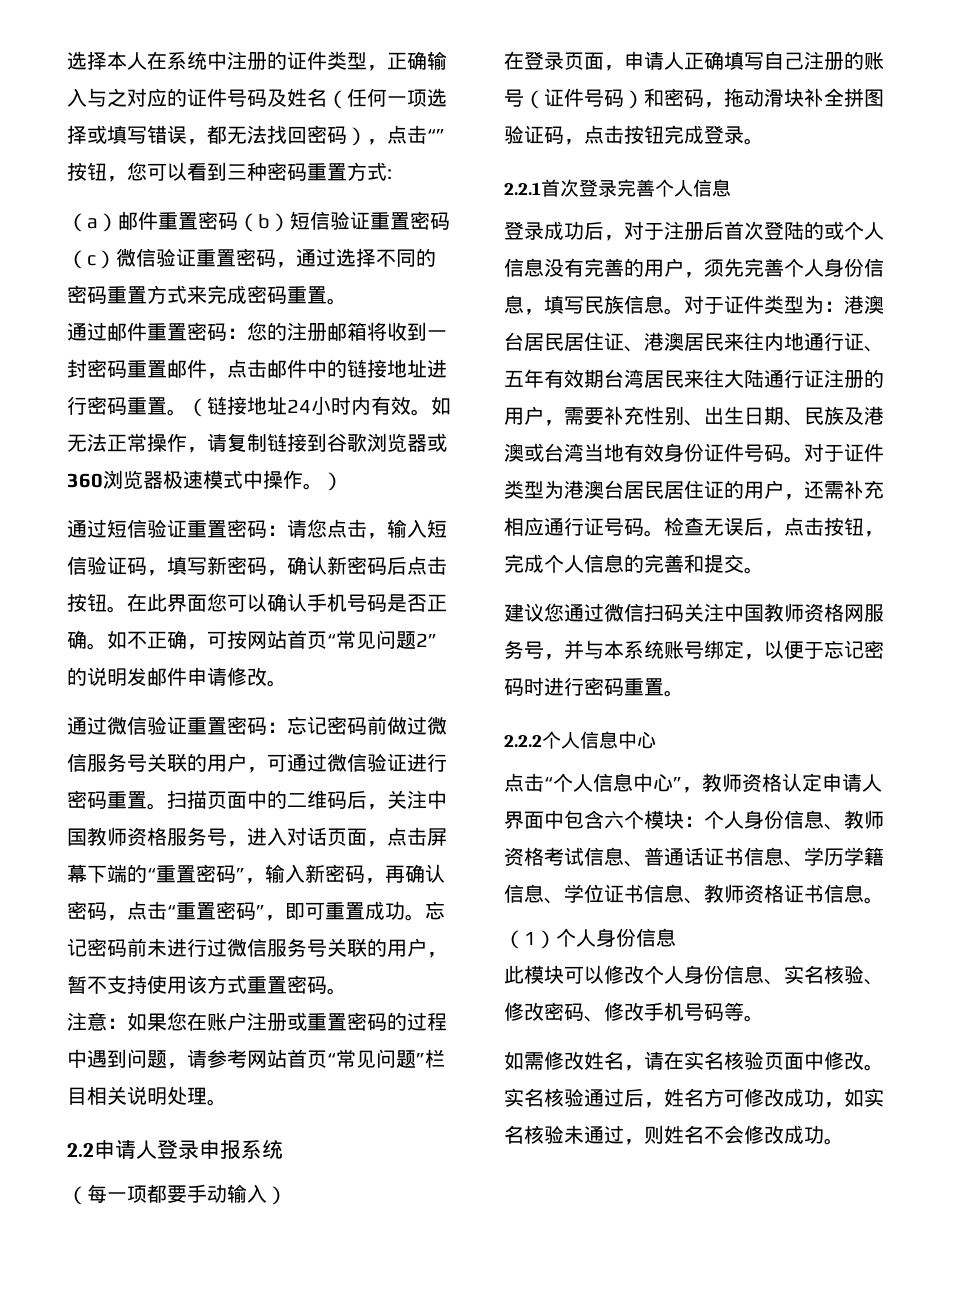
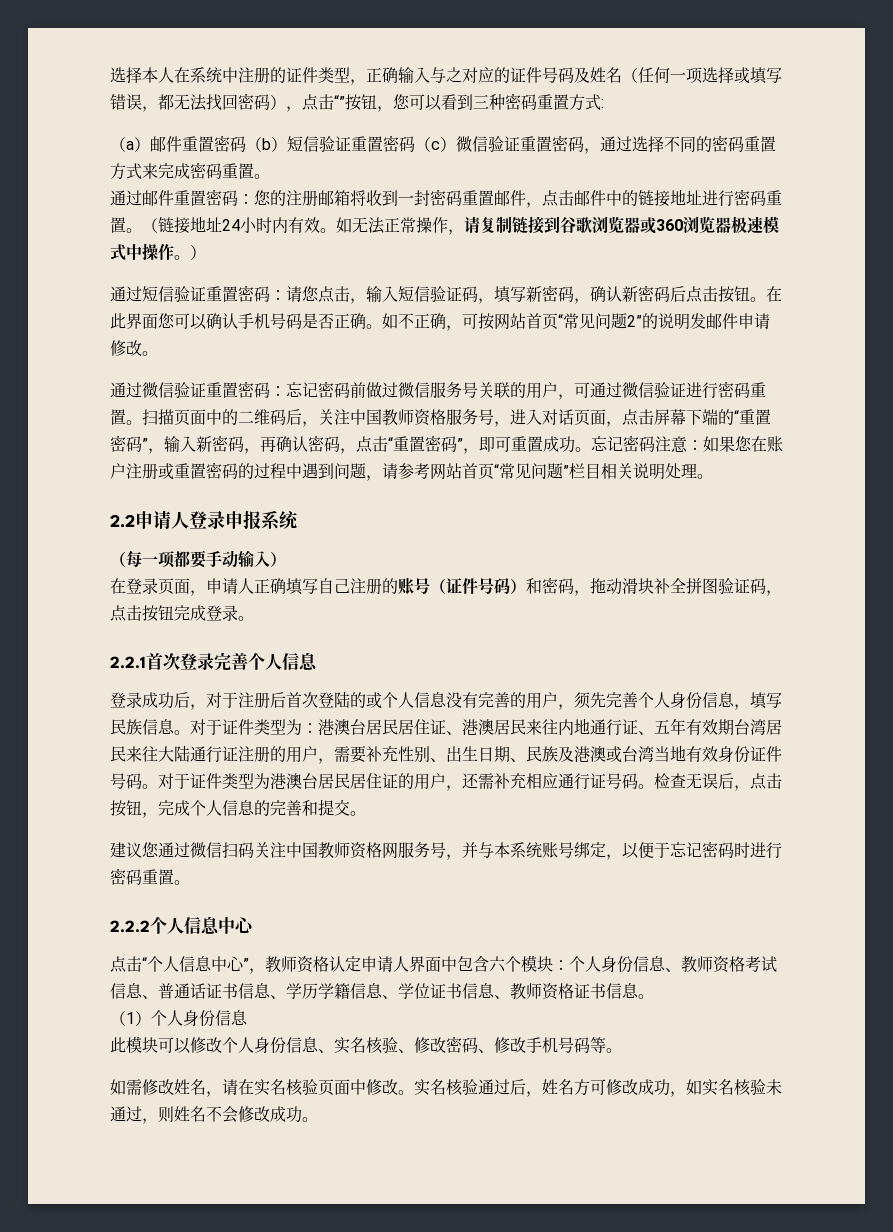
- 忘记密码前未进行过微信服务号关联的用户，暂不支持使用该方式重置密码。
- 注意：如果您在账户注册或重置密码的过程中遇到问题，请参考网站首页“常见问题”栏目相关说明处理。
+ 忘记密码注意：如果您在账户注册或重置密码的过程中遇到问题，请参考网站首页“常见问题”栏目相关说明处理。

